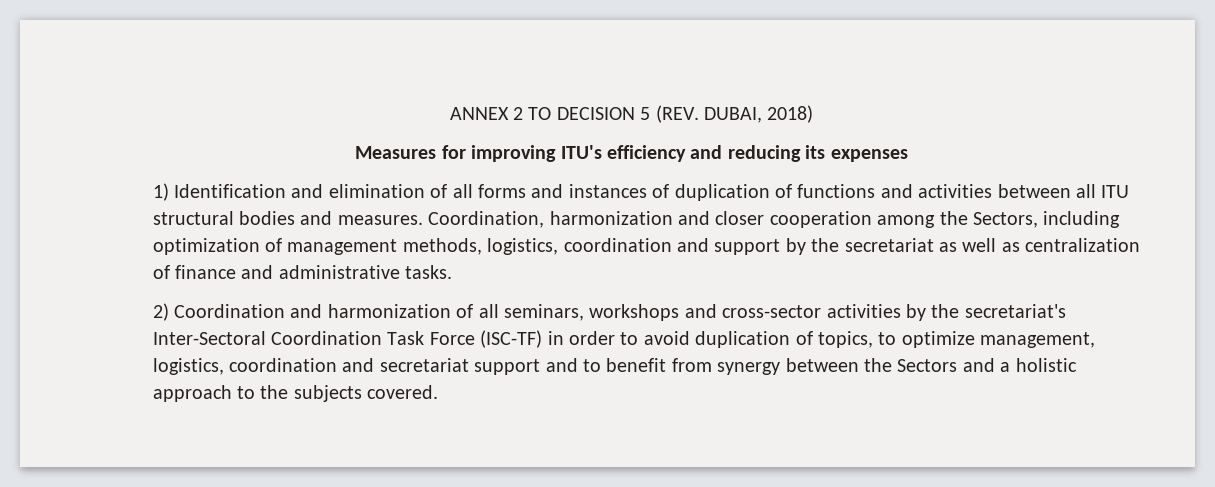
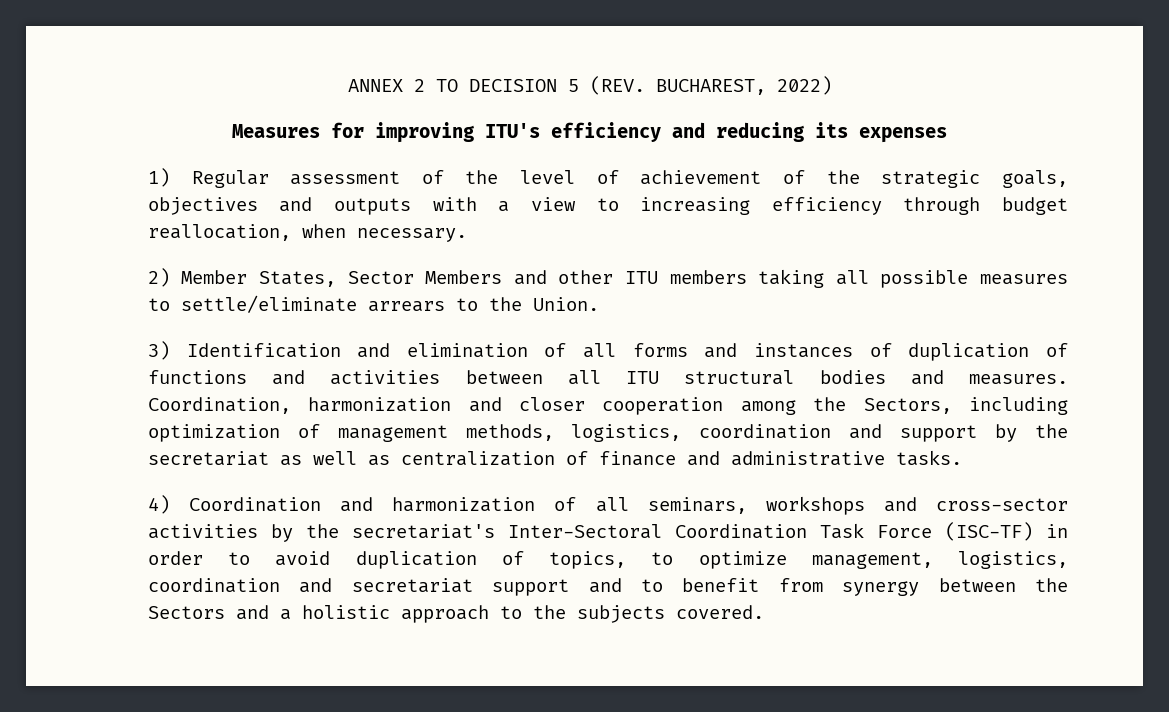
- ANNEX 2 TO DECISION 5 (REV. DUBAI, 2018)
+ ANNEX 2 TO DECISION 5 (REV. BUCHAREST, 2022)
- 1) Identification and elimination of all forms and instances of duplication of functions and activities between all ITU structural bodies and measures.
+ 1) Regular assessment of the level of achievement of the strategic goals, objectives and outputs with a view to increasing efficiency through budget reallocation, when necessary.
+ 2) Member States, Sector Members and other ITU members taking all possible measures to settle/eliminate arrears to the Union.
+ 3) Identification and elimination of all forms and instances of duplication of functions and activities between all ITU structural bodies and measures.
- 2) Coordination and harmonization of all seminars, workshops and cross-sector activities by the secretariat's Inter-Sectoral Coordination Task Force (ISC-TF) in order to avoid duplication of topics, to optimize management, logistics, coordination and secretariat support and to benefit from synergy between the Sectors and a holistic approach to the subjects covered.
+ 4) Coordination and harmonization of all seminars, workshops and cross-sector activities by the secretariat's Inter-Sectoral Coordination Task Force (ISC-TF) in order to avoid duplication of topics, to optimize management, logistics, coordination and secretariat support and to benefit from synergy between the Sectors and a holistic approach to the subjects covered.

